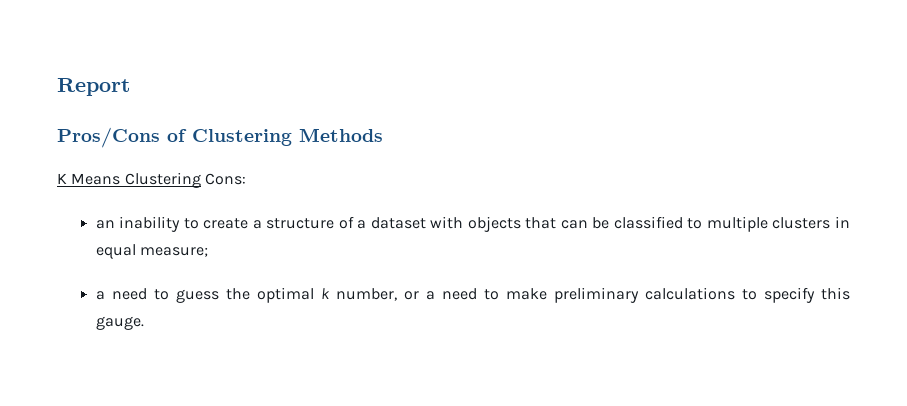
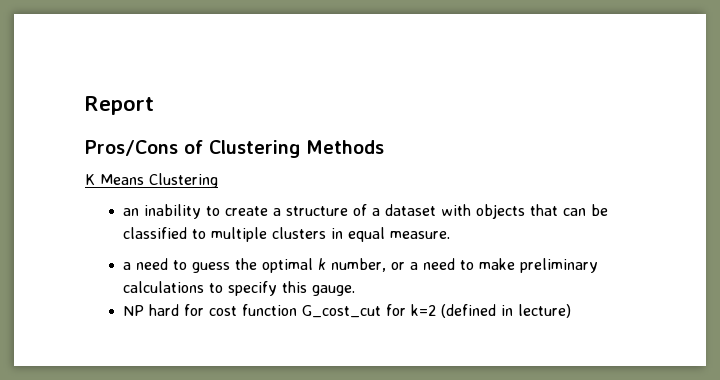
- K Means Clustering Cons:
+ K Means Clustering
- an inability to create a structure of a dataset with objects that can be classified to multiple clusters in equal measure;
+ an inability to create a structure of a dataset with objects that can be classified to multiple clusters in equal measure.
+ NP hard for cost function G_cost_cut for k=2 (defined in lecture)

